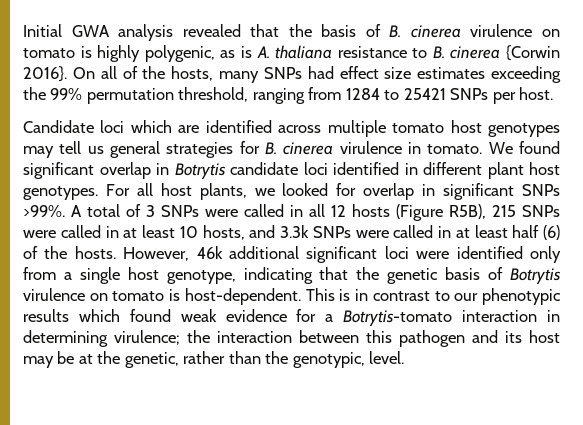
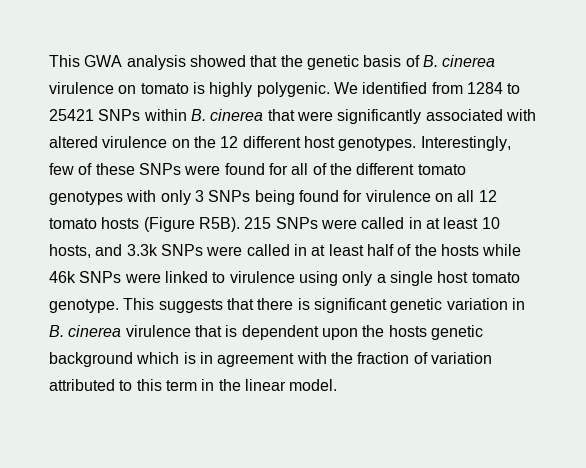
- Initial GWA analysis revealed that the basis of B. cinerea virulence on tomato is highly polygenic, as is A. thaliana resistance to B. cinerea {Corwin 2016}. On all of the hosts, many SNPs had effect size estimates exceeding the 99% permutation threshold, ranging from 1284 to 25421 SNPs per host.
- Candidate loci which are identified across multiple tomato host genotypes may tell us general strategies for B. cinerea virulence in tomato. We found significant overlap in Botrytis candidate loci identified in different plant host genotypes. For all host plants, we looked for overlap in significant SNPs >99%. A total of 3 SNPs were called in all 12 hosts (Figure R5B), 215 SNPs were called in at least 10 hosts, and 3.3k SNPs were called in at least half (6) of the hosts. However, 46k additional significant loci were identified only from a single host genotype, indicating that the genetic basis of Botrytis virulence on tomato is host-dependent. This is in contrast to our phenotypic results which found weak evidence for a Botrytis-tomato interaction in determining virulence; the interaction between this pathogen and its host may be at the genetic, rather than the genotypic, level.
+ This GWA analysis showed that the genetic basis of B. cinerea virulence on tomato is highly polygenic. We identified from 1284 to 25421 SNPs within B. cinerea that were significantly associated with altered virulence on the 12 different host genotypes. Interestingly, few of these SNPs were found for all of the different tomato genotypes with only 3 SNPs being found for virulence on all 12 tomato hosts (Figure R5B). 215 SNPs were called in at least 10 hosts, and 3.3k SNPs were called in at least half of the hosts while 46k SNPs were linked to virulence using only a single host tomato genotype. This suggests that there is significant genetic variation in B. cinerea virulence that is dependent upon the hosts genetic background which is in agreement with the fraction of variation attributed to this term in the linear model.

